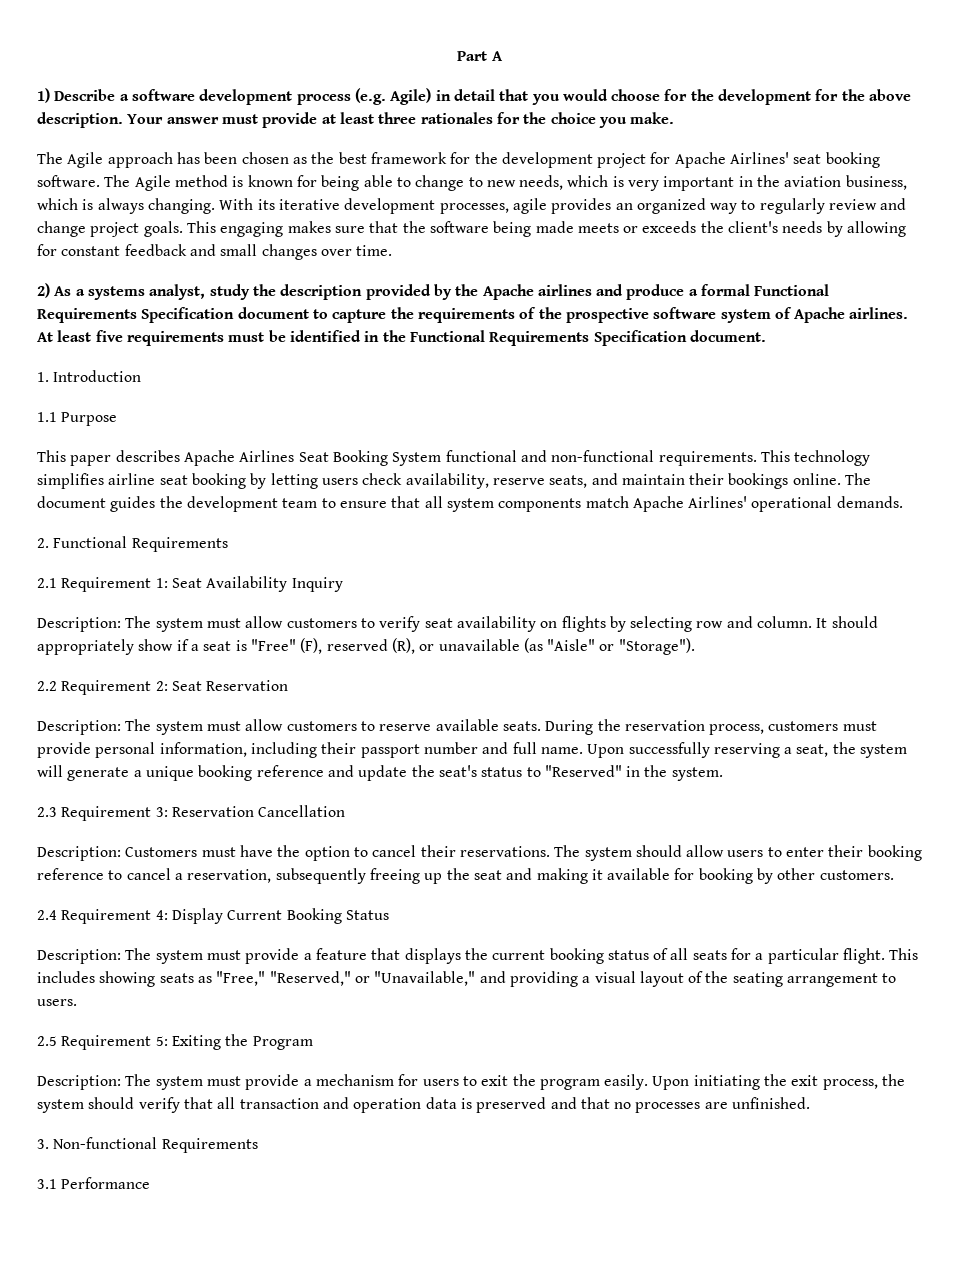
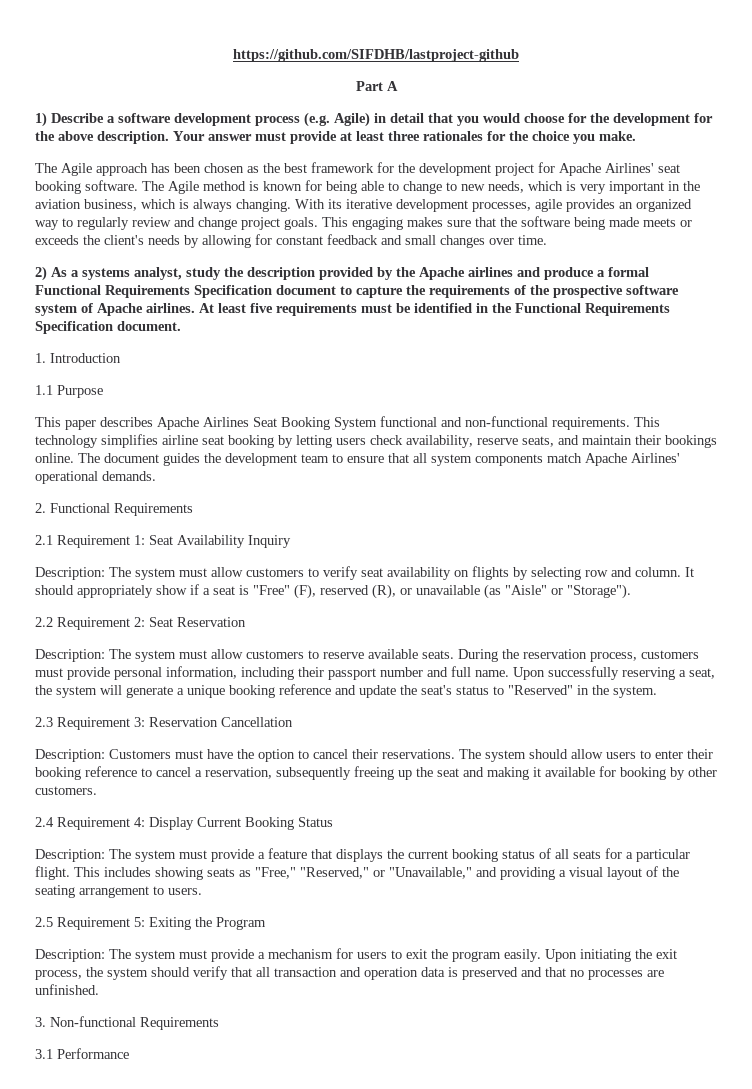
+ https://github.com/SIFDHB/lastproject-github

